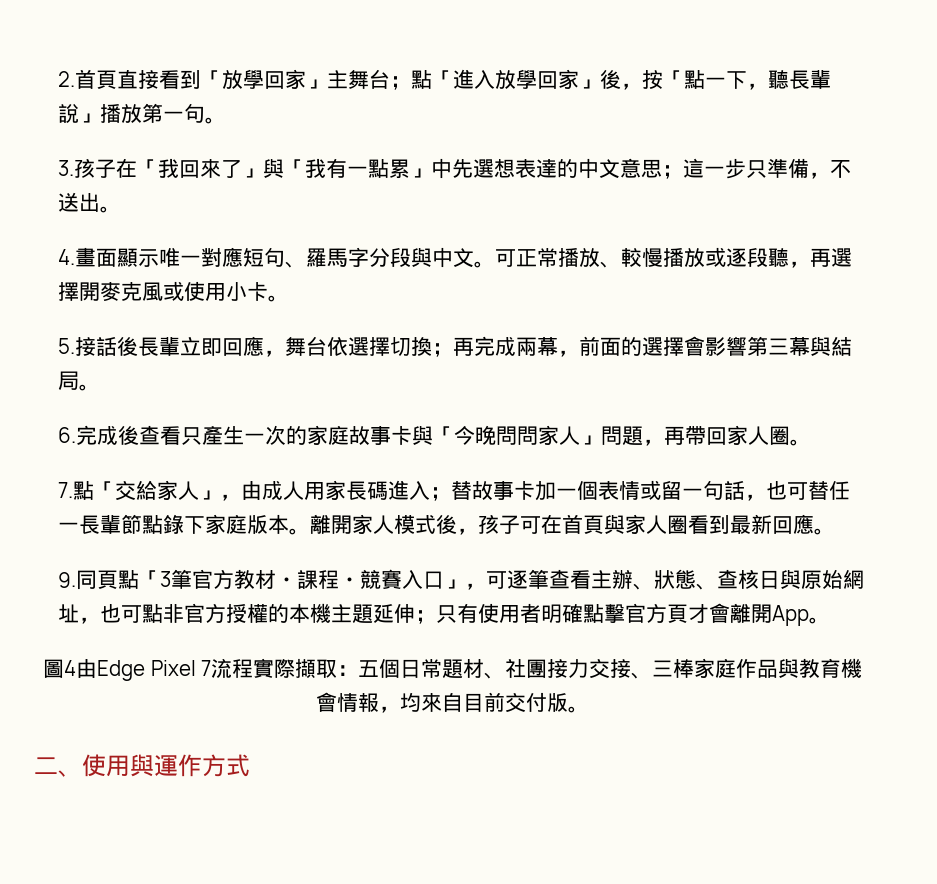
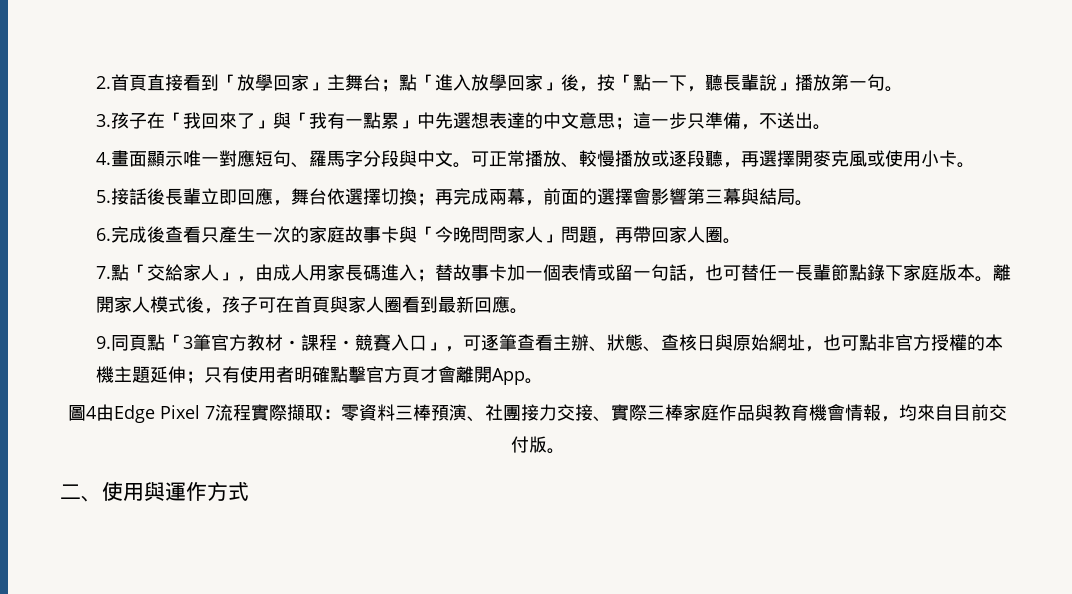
- 圖4由Edge Pixel 7流程實際擷取：五個日常題材、社團接力交接、三棒家庭作品與教育機會情報，均來自目前交付版。
+ 圖4由Edge Pixel 7流程實際擷取：零資料三棒預演、社團接力交接、實際三棒家庭作品與教育機會情報，均來自目前交付版。

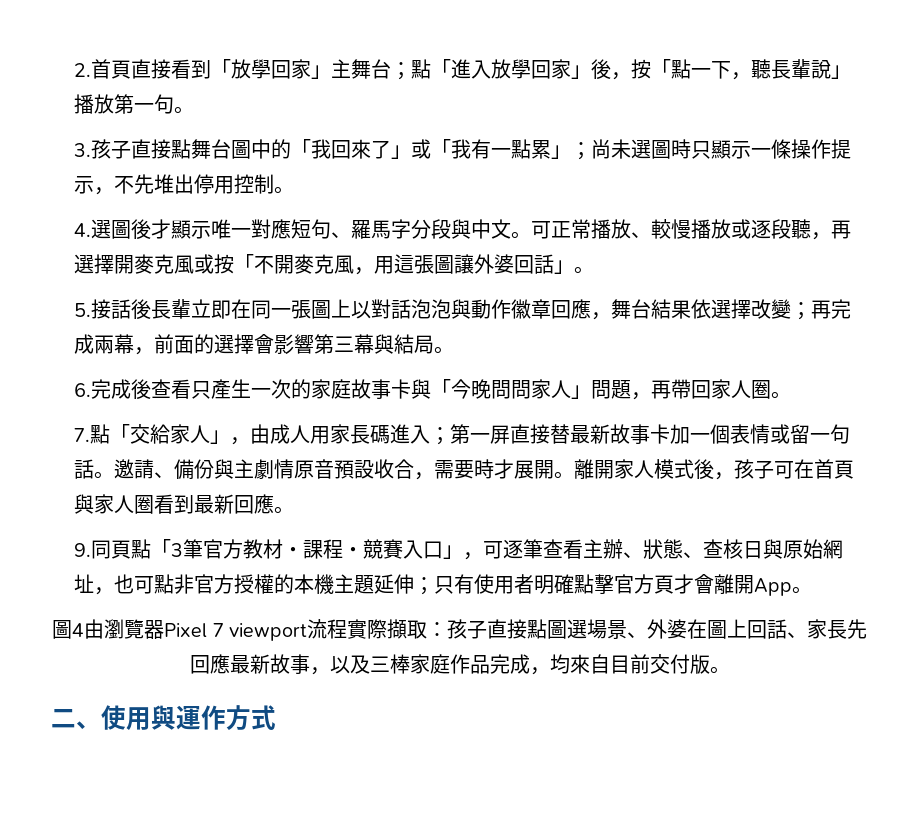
- 3.孩子在「我回來了」與「我有一點累」中先選想表達的中文意思；這一步只準備，不送出。
+ 3.孩子直接點舞台圖中的「我回來了」或「我有一點累」；尚未選圖時只顯示一條操作提示，不先堆出停用控制。
- 4.畫面顯示唯一對應短句、羅馬字分段與中文。
+ 4.選圖後才顯示唯一對應短句、羅馬字分段與中文。
- 可正常播放、較慢播放或逐段聽，再選擇開麥克風或使用小卡。
+ 可正常播放、較慢播放或逐段聽，再選擇開麥克風或按「不開麥克風，用這張圖讓外婆回話」。
- 5.接話後長輩立即回應，舞台依選擇切換；再完成兩幕，前面的選擇會影響第三幕與結局。
+ 5.接話後長輩立即在同一張圖上以對話泡泡與動作徽章回應，舞台結果依選擇改變；再完成兩幕，前面的選擇會影響第三幕與結局。
- 7.點「交給家人」，由成人用家長碼進入；替故事卡加一個表情或留一句話，也可替任一長輩節點錄下家庭版本。
+ 7.點「交給家人」，由成人用家長碼進入；第一屏直接替最新故事卡加一個表情或留一句話。邀請、備份與主劇情原音預設收合，需要時才展開。
- 圖4由Edge Pixel 7流程實際擷取：零資料三棒預演、社團接力交接、實際三棒家庭作品與教育機會情報，均來自目前交付版。
+ 圖4由瀏覽器Pixel 7 viewport流程實際擷取：孩子直接點圖選場景、外婆在圖上回話、家長先回應最新故事，以及三棒家庭作品完成，均來自目前交付版。

